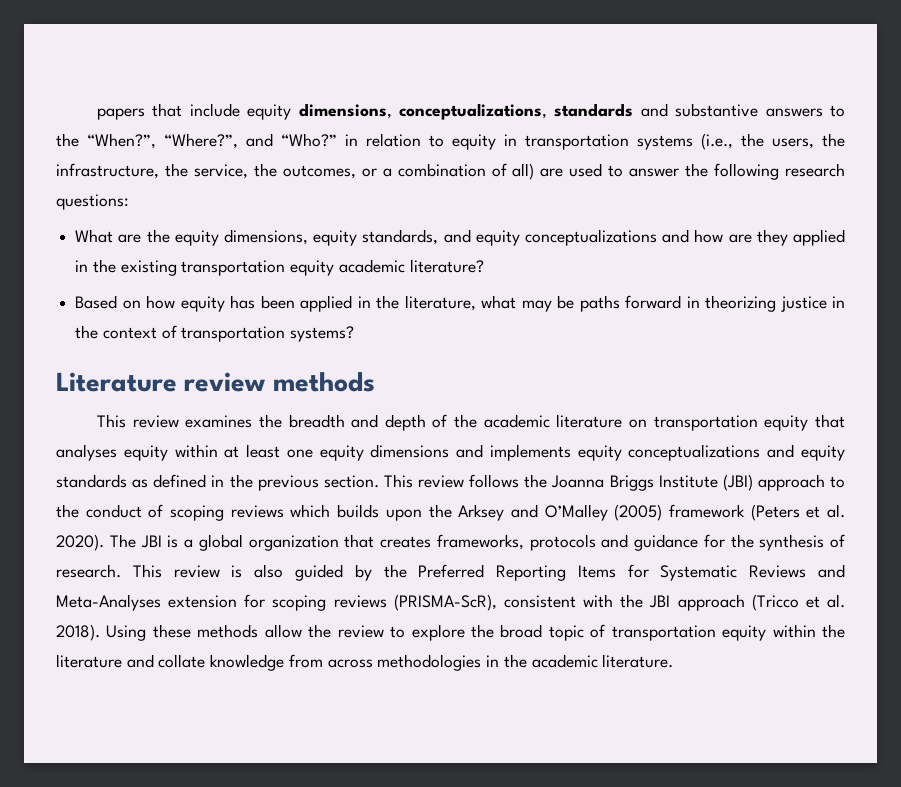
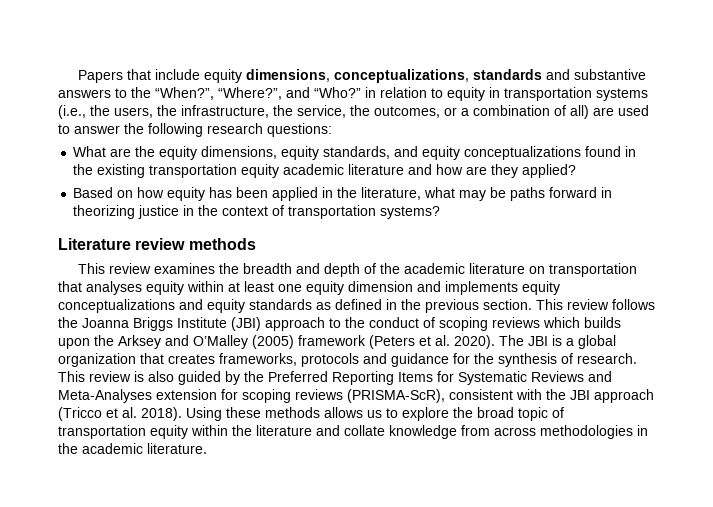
- papers that include equity dimensions, conceptualizations, standards and substantive answers to the “When?”, “Where?”, and “Who?” in relation to equity in transportation systems (i.e., the users, the infrastructure, the service, the outcomes, or a combination of all) are used to answer the following research questions:
+ Papers that include equity dimensions, conceptualizations, standards and substantive answers to the “When?”, “Where?”, and “Who?” in relation to equity in transportation systems (i.e., the users, the infrastructure, the service, the outcomes, or a combination of all) are used to answer the following research questions:
- What are the equity dimensions, equity standards, and equity conceptualizations and how are they applied in the existing transportation equity academic literature?
+ What are the equity dimensions, equity standards, and equity conceptualizations found in the existing transportation equity academic literature and how are they applied?
- This review examines the breadth and depth of the academic literature on transportation equity that analyses equity within at least one equity dimensions and implements equity conceptualizations and equity standards as defined in the previous section.
+ This review examines the breadth and depth of the academic literature on transportation that analyses equity within at least one equity dimension and implements equity conceptualizations and equity standards as defined in the previous section.
- Using these methods allow the review to explore the broad topic of transportation equity within the literature and collate knowledge from across methodologies in the academic literature.
+ Using these methods allows us to explore the broad topic of transportation equity within the literature and collate knowledge from across methodologies in the academic literature.

